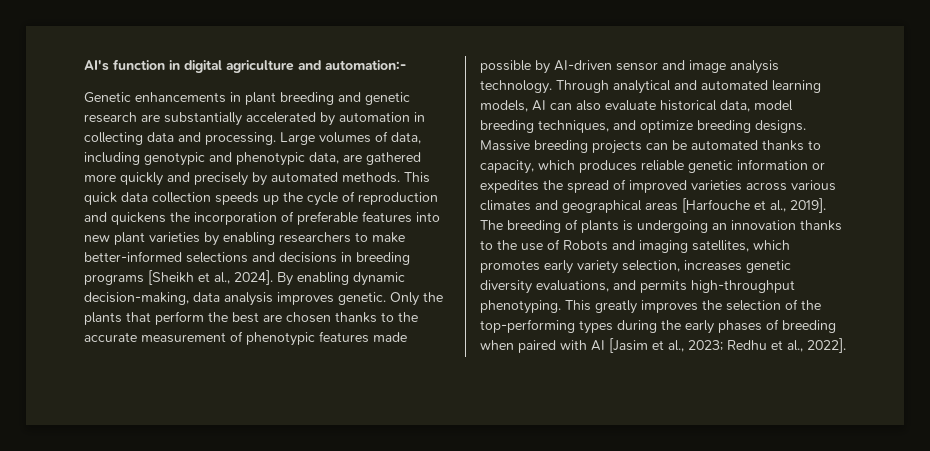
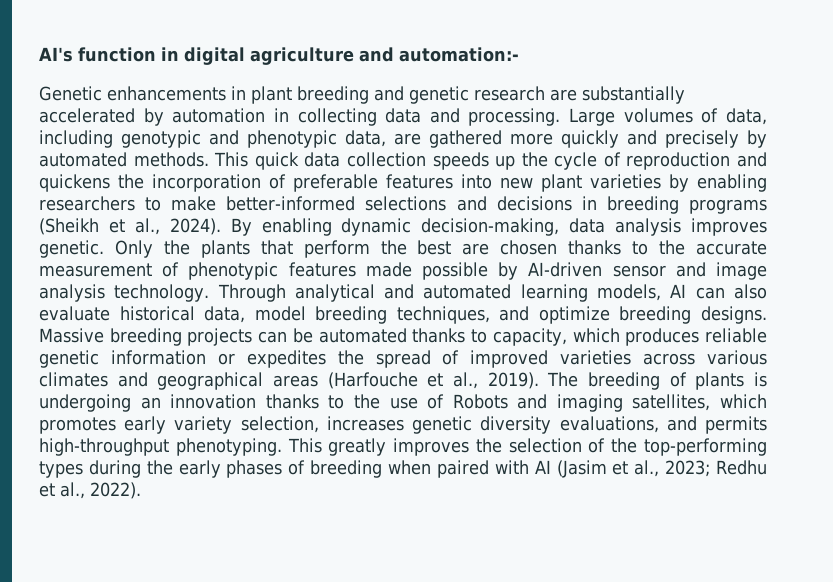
- This quick data collection speeds up the cycle of reproduction and quickens the incorporation of preferable features into new plant varieties by enabling researchers to make better-informed selections and decisions in breeding programs [Sheikh et al., 2024].
+ This quick data collection speeds up the cycle of reproduction and quickens the incorporation of preferable features into new plant varieties by enabling researchers to make better-informed selections and decisions in breeding programs (Sheikh et al., 2024).
- Massive breeding projects can be automated thanks to capacity, which produces reliable genetic information or expedites the spread of improved varieties across various climates and geographical areas [Harfouche et al., 2019].
+ Massive breeding projects can be automated thanks to capacity, which produces reliable genetic information or expedites the spread of improved varieties across various climates and geographical areas (Harfouche et al., 2019).
- This greatly improves the selection of the top-performing types during the early phases of breeding when paired with AI [Jasim et al., 2023; Redhu et al., 2022].
+ This greatly improves the selection of the top-performing types during the early phases of breeding when paired with AI (Jasim et al., 2023; Redhu et al., 2022).

